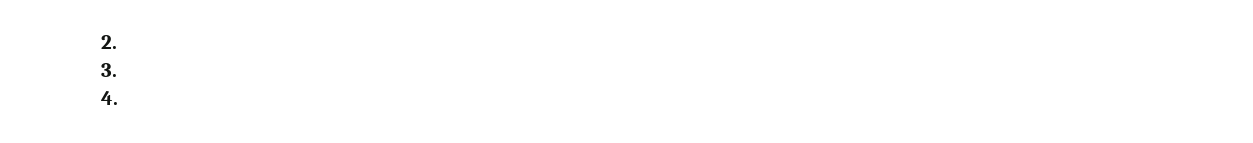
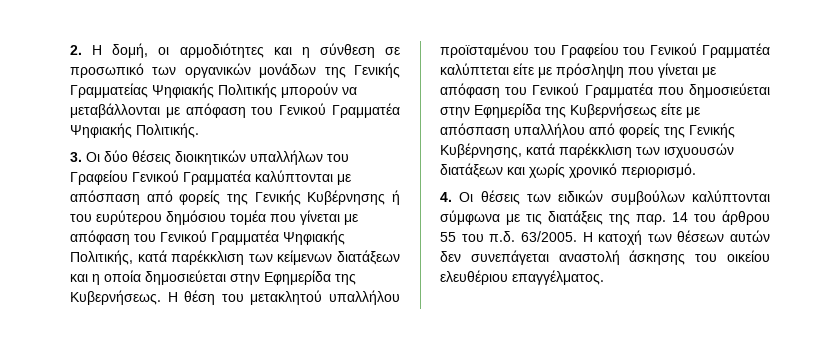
- 2.
- 3.
- 4.
+ 2. Η δομή, οι αρμοδιότητες και η σύνθεση σε προσωπικό των οργανικών μονάδων της Γενικής Γραμματείας Ψηφιακής Πολιτικής μπορούν να μεταβάλλονται με απόφαση του Γενικού Γραμματέα Ψηφιακής Πολιτικής.
+ 3. Οι δύο θέσεις διοικητικών υπαλλήλων του Γραφείου Γενικού Γραμματέα καλύπτονται με απόσπαση από φορείς της Γενικής Κυβέρνησης ή του ευρύτερου δημόσιου τομέα που γίνεται με απόφαση του Γενικού Γραμματέα Ψηφιακής Πολιτικής, κατά παρέκκλιση των κείμενων διατάξεων και η οποία δημοσιεύεται στην Εφημερίδα της Κυβερνήσεως. Η θέση του μετακλητού υπαλλήλου προϊσταμένου του Γραφείου του Γενικού Γραμματέα καλύπτεται είτε με πρόσληψη που γίνεται με απόφαση του Γενικού Γραμματέα που δημοσιεύεται στην Εφημερίδα της Κυβερνήσεως είτε με απόσπαση υπαλλήλου από φορείς της Γενικής Κυβέρνησης, κατά παρέκκλιση των ισχυουσών διατάξεων και χωρίς χρονικό περιορισμό.
+ 4. Οι θέσεις των ειδικών συμβούλων καλύπτονται σύμφωνα με τις διατάξεις της παρ. 14 του άρθρου 55 του π.δ. 63/2005. Η κατοχή των θέσεων αυτών δεν συνεπάγεται αναστολή άσκησης του οικείου ελευθέριου επαγγέλματος.

